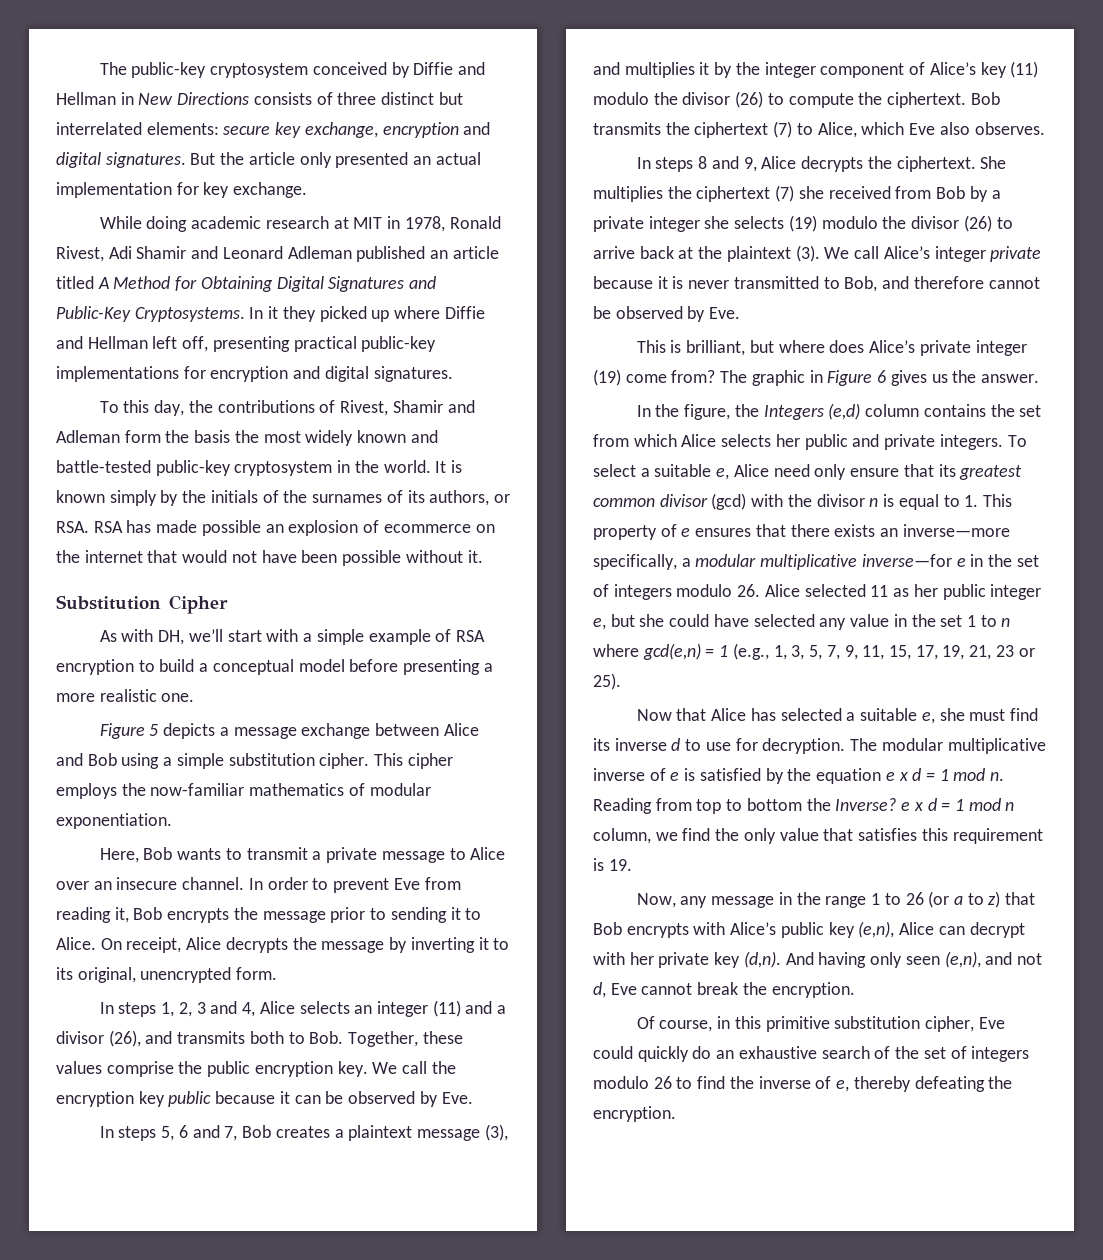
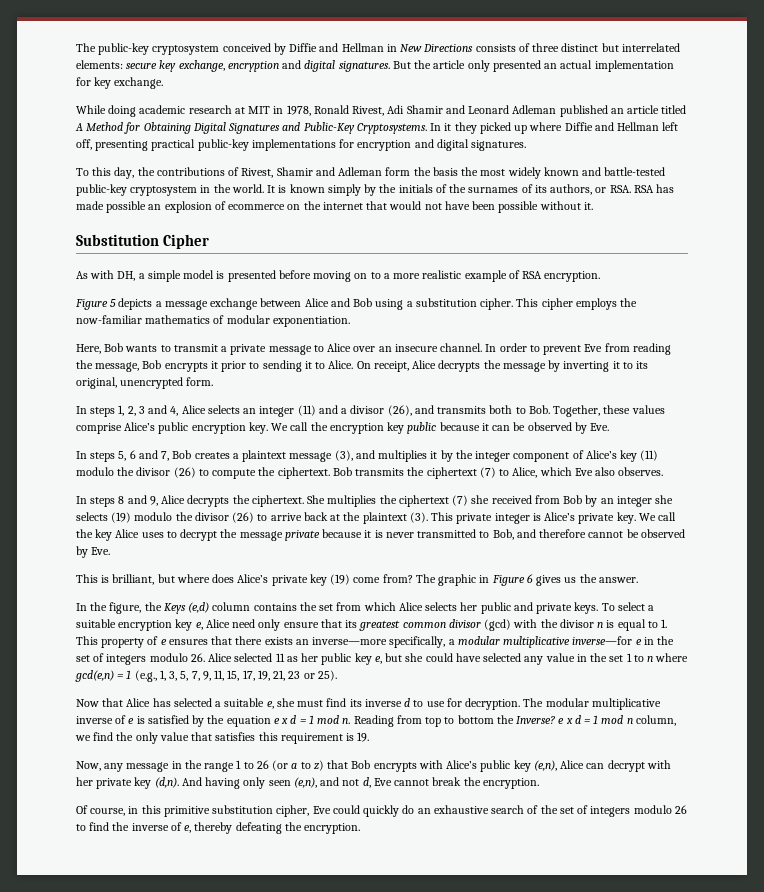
- As with DH, we’ll start with a simple example of RSA encryption to build a conceptual model before presenting a more realistic one.
+ As with DH, a simple model is presented before moving on to a more realistic example of RSA encryption.
- Figure 5 depicts a message exchange between Alice and Bob using a simple substitution cipher.
+ Figure 5 depicts a message exchange between Alice and Bob using a substitution cipher.
- In order to prevent Eve from reading it, Bob encrypts the message prior to sending it to Alice.
+ In order to prevent Eve from reading the message, Bob encrypts it prior to sending it to Alice.
- In steps 1, 2, 3 and 4, Alice selects an integer (11) and a divisor (26), and transmits both to Bob. Together, these values comprise the public encryption key.
+ In steps 1, 2, 3 and 4, Alice selects an integer (11) and a divisor (26), and transmits both to Bob. Together, these values comprise Alice’s public encryption key.
- She multiplies the ciphertext (7) she received from Bob by a private integer she selects (19) modulo the divisor (26) to arrive back at the plaintext (3).
+ She multiplies the ciphertext (7) she received from Bob by an integer she selects (19) modulo the divisor (26) to arrive back at the plaintext (3).
- We call Alice’s integer private because it is never transmitted to Bob, and therefore cannot be observed by Eve.
+ This private integer is Alice’s private key. We call the key Alice uses to decrypt the message private because it is never transmitted to Bob, and therefore cannot be observed by Eve.
- This is brilliant, but where does Alice’s private integer (19) come from?
+ This is brilliant, but where does Alice’s private key (19) come from?
- In the figure, the Integers (e,d) column contains the set from which Alice selects her public and private integers.
+ In the figure, the Keys (e,d) column contains the set from which Alice selects her public and private keys.
- To select a suitable e, Alice need only ensure that its greatest common divisor (gcd) with the divisor n is equal to 1. This property of e ensures that there exists an inverse—more specifically, a modular multiplicative inverse—for e in the set of integers modulo 26. Alice selected 11 as her public integer e, but she could have selected any value in the set 1 to n where gcd(e,n) = 1 (e.g., 1, 3, 5, 7, 9, 11, 15, 17, 19, 21, 23 or 25).
+ To select a suitable encryption key e, Alice need only ensure that its greatest common divisor (gcd) with the divisor n is equal to 1. This property of e ensures that there exists an inverse—more specifically, a modular multiplicative inverse—for e in the set of integers modulo 26. Alice selected 11 as her public key e, but she could have selected any value in the set 1 to n where gcd(e,n) = 1 (e.g., 1, 3, 5, 7, 9, 11, 15, 17, 19, 21, 23 or 25).

